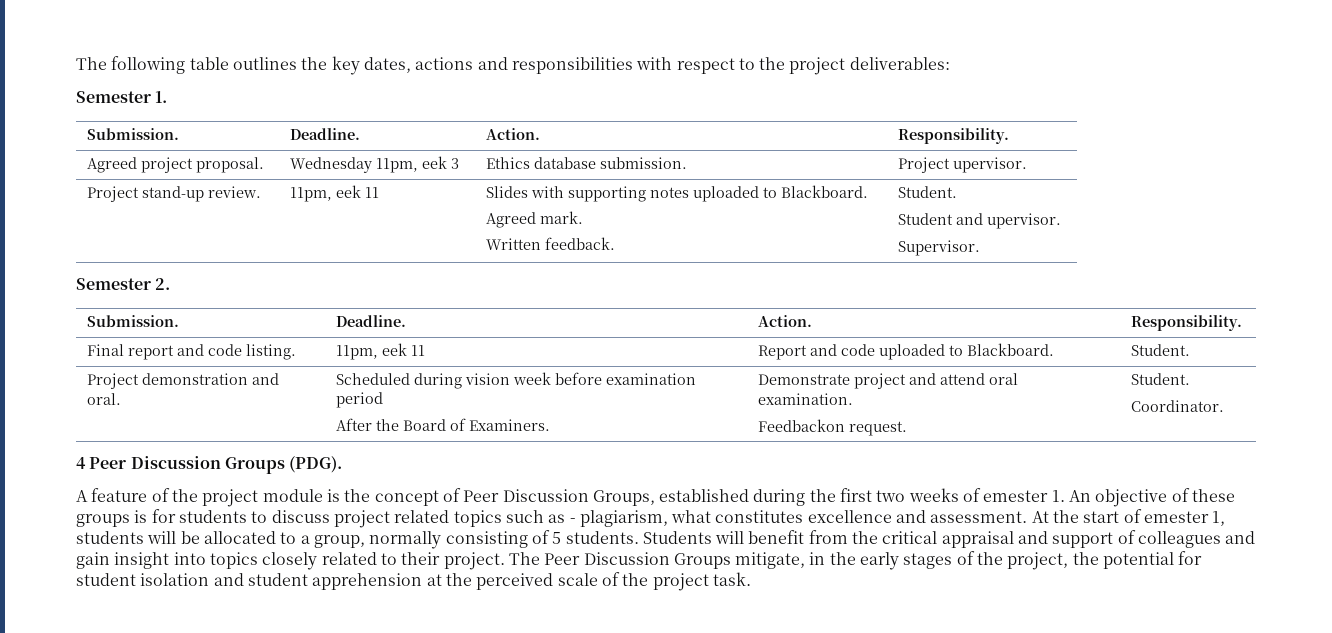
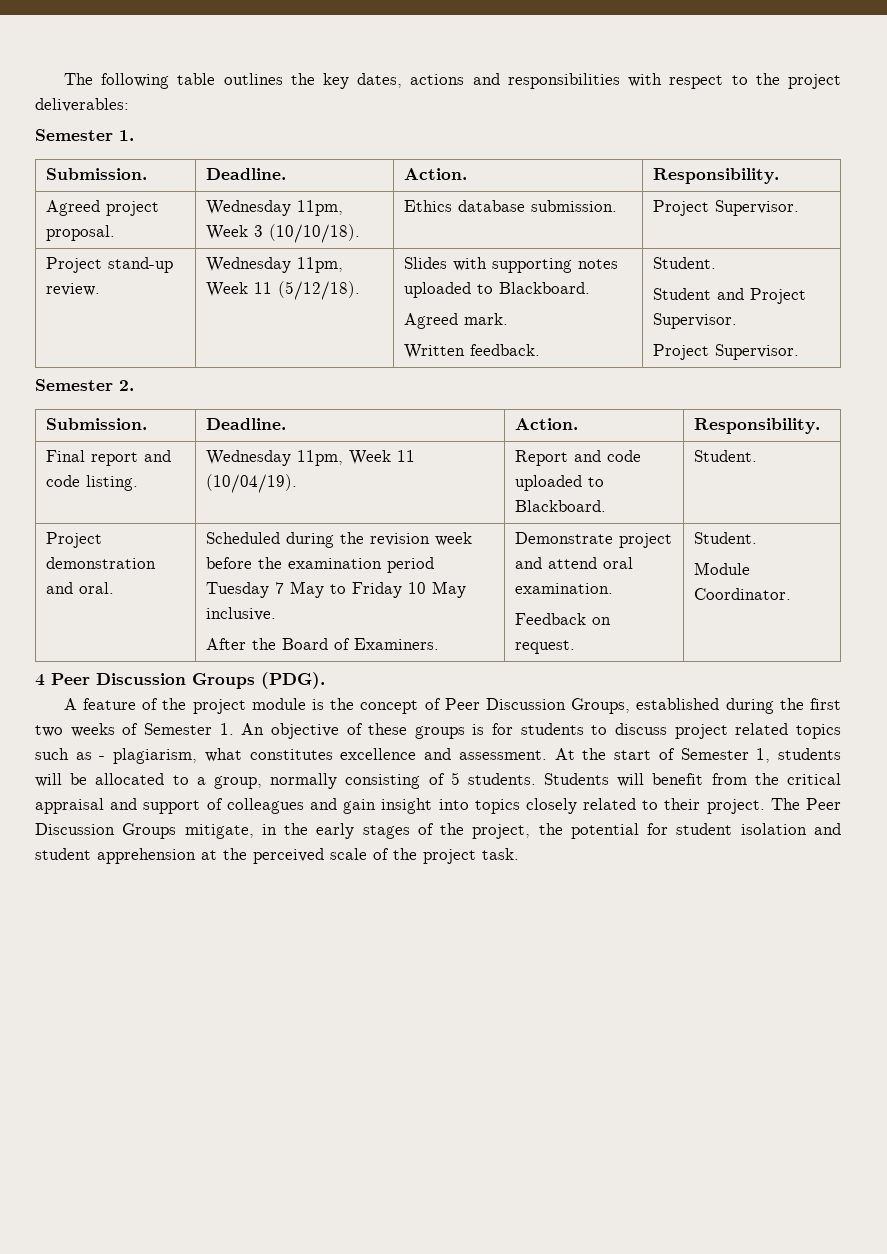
- Agreed project proposal. | Wednesday 11pm, eek 3 | Ethics database submission. | Project upervisor.
+ Agreed project proposal. | Wednesday 11pm, Week 3 (10/10/18). | Ethics database submission. | Project Supervisor.
- Project stand-up review. | 11pm, eek 11 | Slides with supporting notes uploaded to Blackboard.
+ Project stand-up review. | Wednesday 11pm, Week 11 (5/12/18). | Slides with supporting notes uploaded to Blackboard.
  Agreed mark.
  Written feedback. | Student.
- Student and upervisor.
- Supervisor.
+ Student and Project Supervisor.
+ Project Supervisor.
- Final report and code listing. | 11pm, eek 11 | Report and code uploaded to Blackboard. | Student.
+ Final report and code listing. | Wednesday 11pm, Week 11 (10/04/19). | Report and code uploaded to Blackboard. | Student.
- Project demonstration and oral. | Scheduled during vision week before examination period
+ Project demonstration and oral. | Scheduled during the revision week before the examination period Tuesday 7 May to Friday 10 May inclusive.
  After the Board of Examiners. | Demonstrate project and attend oral examination.
- Feedbackon request. | Student.
- Coordinator.
+ Feedback on request. | Student.
+ Module Coordinator.
- A feature of the project module is the concept of Peer Discussion Groups, established during the first two weeks of emester 1. An objective of these groups is for students to discuss project related topics such as - plagiarism, what constitutes excellence and assessment.
+ A feature of the project module is the concept of Peer Discussion Groups, established during the first two weeks of Semester 1. An objective of these groups is for students to discuss project related topics such as - plagiarism, what constitutes excellence and assessment.
- At the start of emester 1, students will be allocated to a group, normally consisting of 5 students.
+ At the start of Semester 1, students will be allocated to a group, normally consisting of 5 students.

